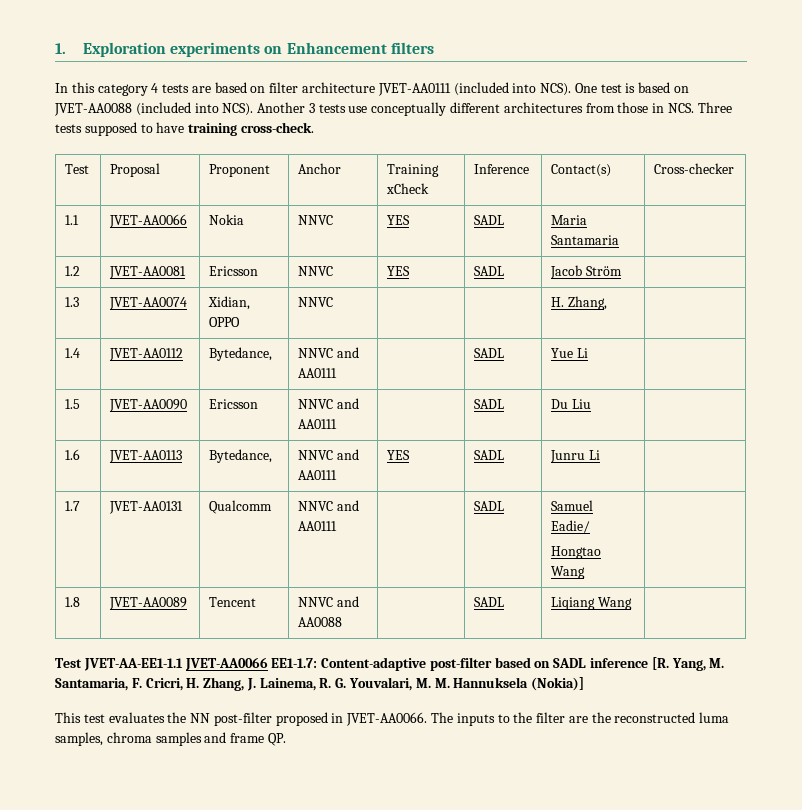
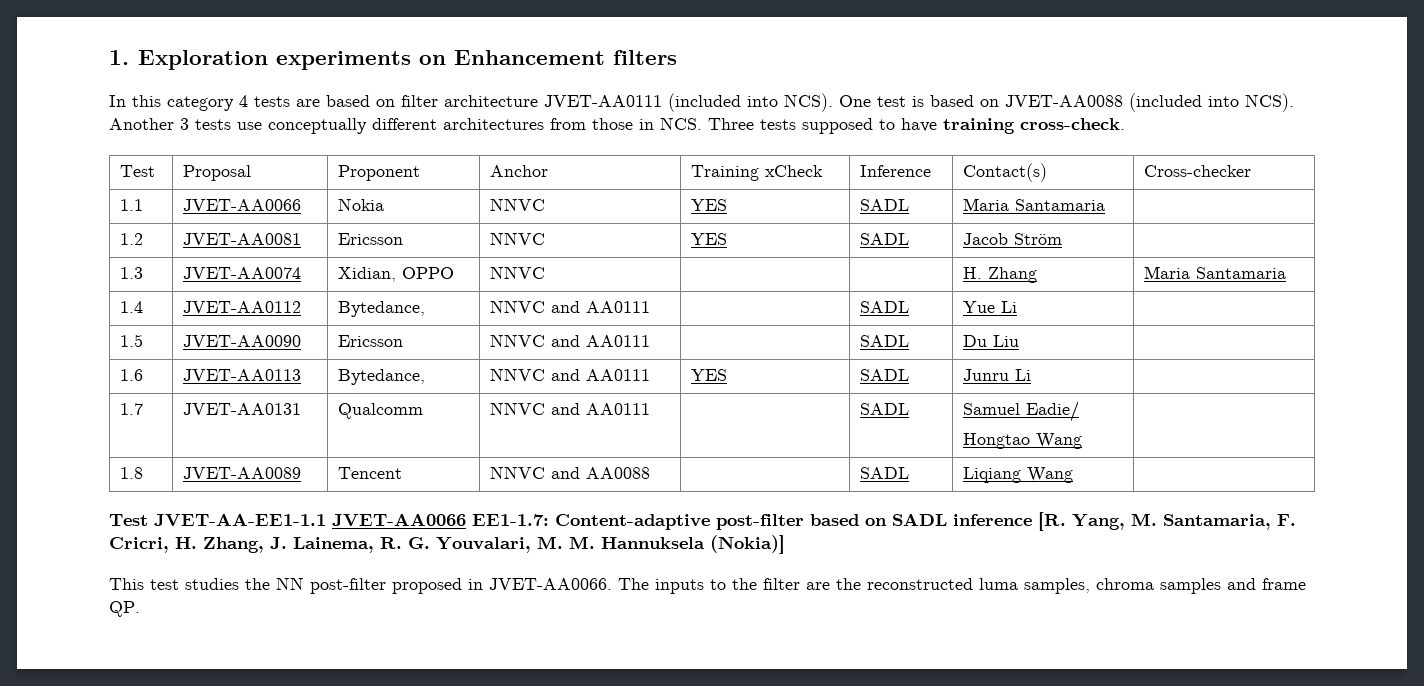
- 1.3 | JVET-AA0074 | Xidian, OPPO | NNVC | | | H. Zhang, |
+ 1.3 | JVET-AA0074 | Xidian, OPPO | NNVC | | | H. Zhang | Maria Santamaria
- This test evaluates the NN post-filter proposed in JVET-AA0066.
+ This test studies the NN post-filter proposed in JVET-AA0066.

